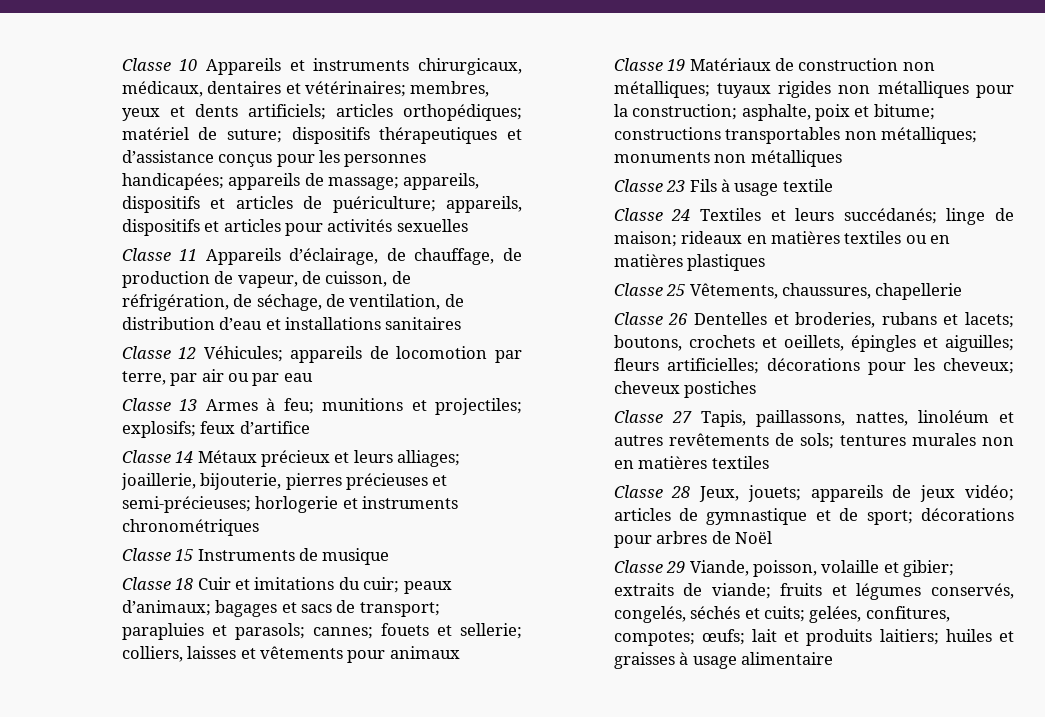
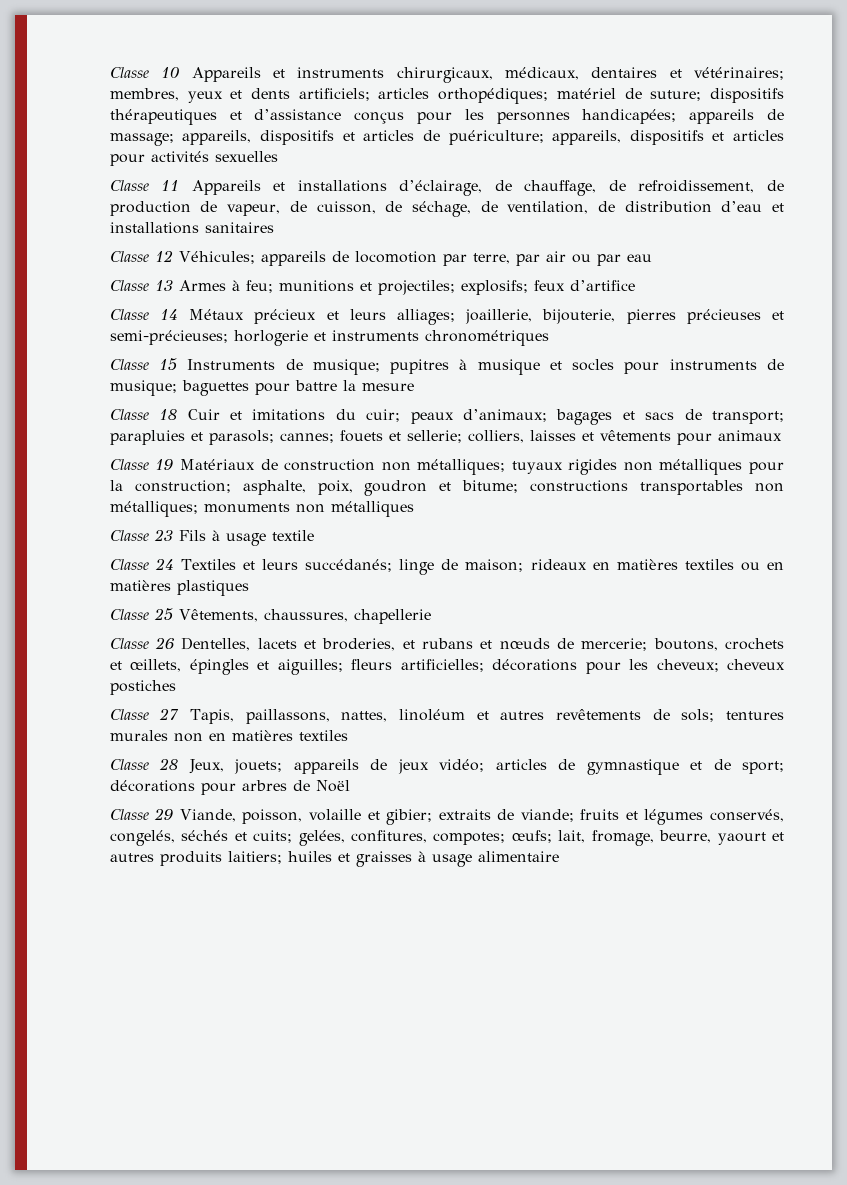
- Classe 11 Appareils d’éclairage, de chauffage, de production de vapeur, de cuisson, de réfrigération, de séchage, de ventilation, de distribution d’eau et installations sanitaires
+ Classe 11 Appareils et installations d’éclairage, de chauffage, de refroidissement, de production de vapeur, de cuisson, de séchage, de ventilation, de distribution d’eau et installations sanitaires
- Classe 15 Instruments de musique
+ Classe 15 Instruments de musique; pupitres à musique et socles pour instruments de musique; baguettes pour battre la mesure
- Classe 19 Matériaux de construction non métalliques; tuyaux rigides non métalliques pour la construction; asphalte, poix et bitume; constructions transportables non métalliques; monuments non métalliques
+ Classe 19 Matériaux de construction non métalliques; tuyaux rigides non métalliques pour la construction; asphalte, poix, goudron et bitume; constructions transportables non métalliques; monuments non métalliques
- Classe 26 Dentelles et broderies, rubans et lacets; boutons, crochets et oeillets, épingles et aiguilles; fleurs artificielles; décorations pour les cheveux; cheveux postiches
+ Classe 26 Dentelles, lacets et broderies, et rubans et nœuds de mercerie; boutons, crochets et œillets, épingles et aiguilles; fleurs artificielles; décorations pour les cheveux; cheveux postiches
- Classe 29 Viande, poisson, volaille et gibier; extraits de viande; fruits et légumes conservés, congelés, séchés et cuits; gelées, confitures, compotes; œufs; lait et produits laitiers; huiles et graisses à usage alimentaire
+ Classe 29 Viande, poisson, volaille et gibier; extraits de viande; fruits et légumes conservés, congelés, séchés et cuits; gelées, confitures, compotes; œufs; lait, fromage, beurre, yaourt et autres produits laitiers; huiles et graisses à usage alimentaire

